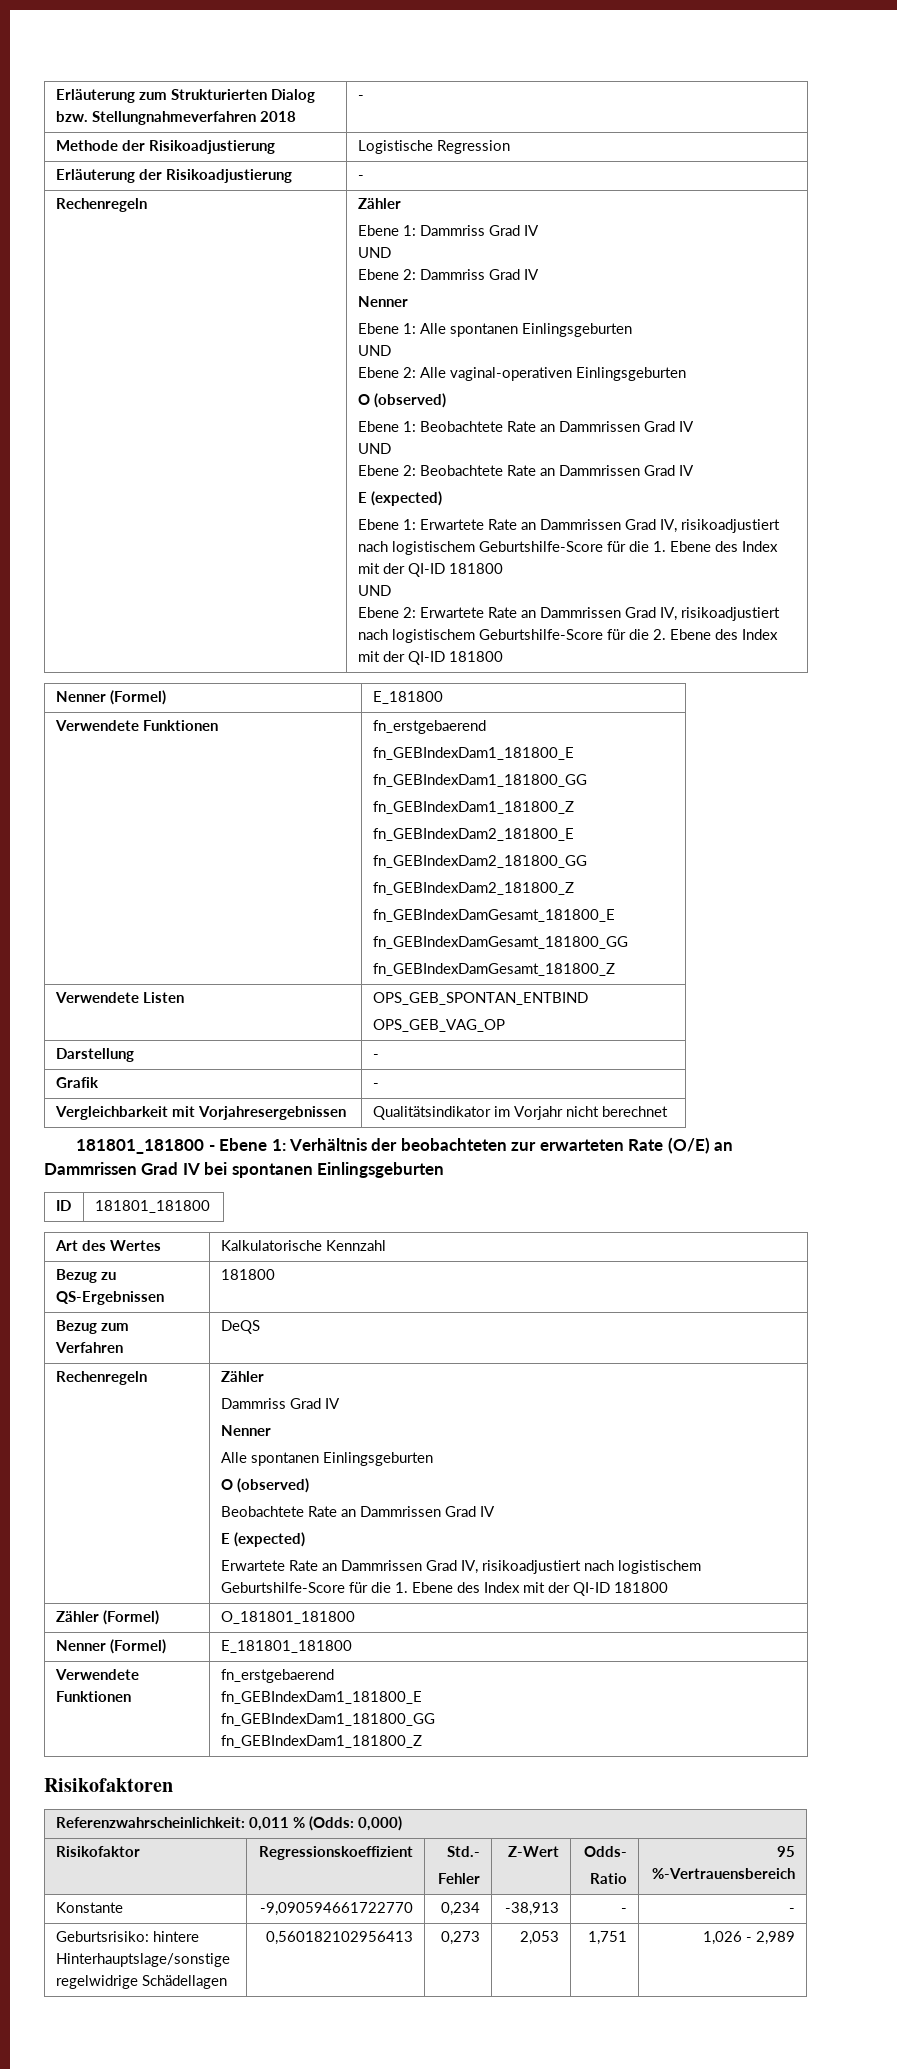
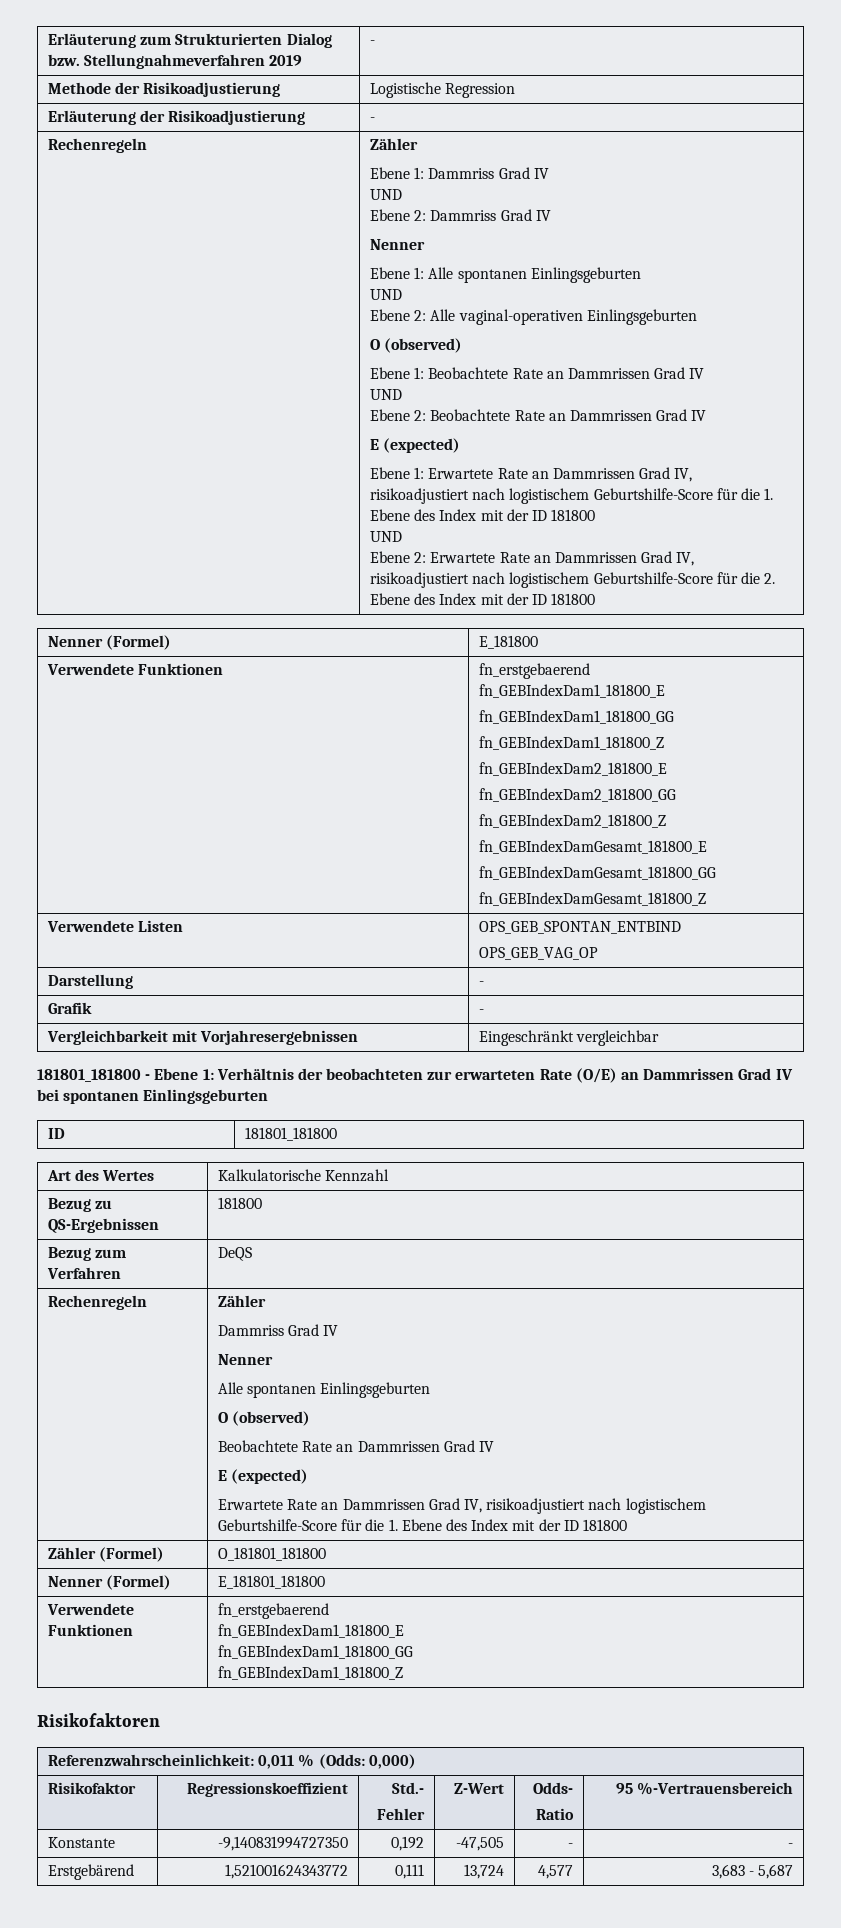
- Erläuterung zum Strukturierten Dialog bzw. Stellungnahmeverfahren 2018 | -
+ Erläuterung zum Strukturierten Dialog bzw. Stellungnahmeverfahren 2019 | -
- Ebene 1: Erwartete Rate an Dammrissen Grad IV, risikoadjustiert nach logistischem Geburtshilfe-Score für die 1. Ebene des Index mit der QI-ID 181800
+ Ebene 1: Erwartete Rate an Dammrissen Grad IV, risikoadjustiert nach logistischem Geburtshilfe-Score für die 1. Ebene des Index mit der ID 181800
- Ebene 2: Erwartete Rate an Dammrissen Grad IV, risikoadjustiert nach logistischem Geburtshilfe-Score für die 2. Ebene des Index mit der QI-ID 181800
+ Ebene 2: Erwartete Rate an Dammrissen Grad IV, risikoadjustiert nach logistischem Geburtshilfe-Score für die 2. Ebene des Index mit der ID 181800
- Vergleichbarkeit mit Vorjahresergebnissen | Qualitätsindikator im Vorjahr nicht berechnet
+ Vergleichbarkeit mit Vorjahresergebnissen | Eingeschränkt vergleichbar
  Bezug zum Verfahren | DeQS
  Rechenregeln | Zähler
  Dammriss Grad IV
  Nenner
  Alle spontanen Einlingsgeburten
  O (observed)
  Beobachtete Rate an Dammrissen Grad IV
  E (expected)
- Erwartete Rate an Dammrissen Grad IV, risikoadjustiert nach logistischem Geburtshilfe-Score für die 1. Ebene des Index mit der QI-ID 181800
+ Erwartete Rate an Dammrissen Grad IV, risikoadjustiert nach logistischem Geburtshilfe-Score für die 1. Ebene des Index mit der ID 181800
- Konstante | -9,090594661722770 | 0,234 | -38,913 | - | -
+ Konstante | -9,140831994727350 | 0,192 | -47,505 | - | -
- Geburtsrisiko: hintere Hinterhauptslage/sonstige regelwidrige Schädellagen | 0,560182102956413 | 0,273 | 2,053 | 1,751 | 1,026 - 2,989
+ Erstgebärend | 1,521001624343772 | 0,111 | 13,724 | 4,577 | 3,683 - 5,687

